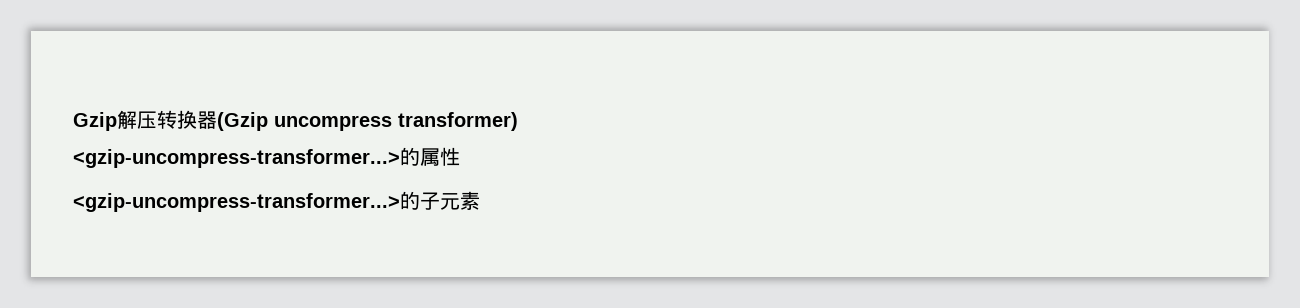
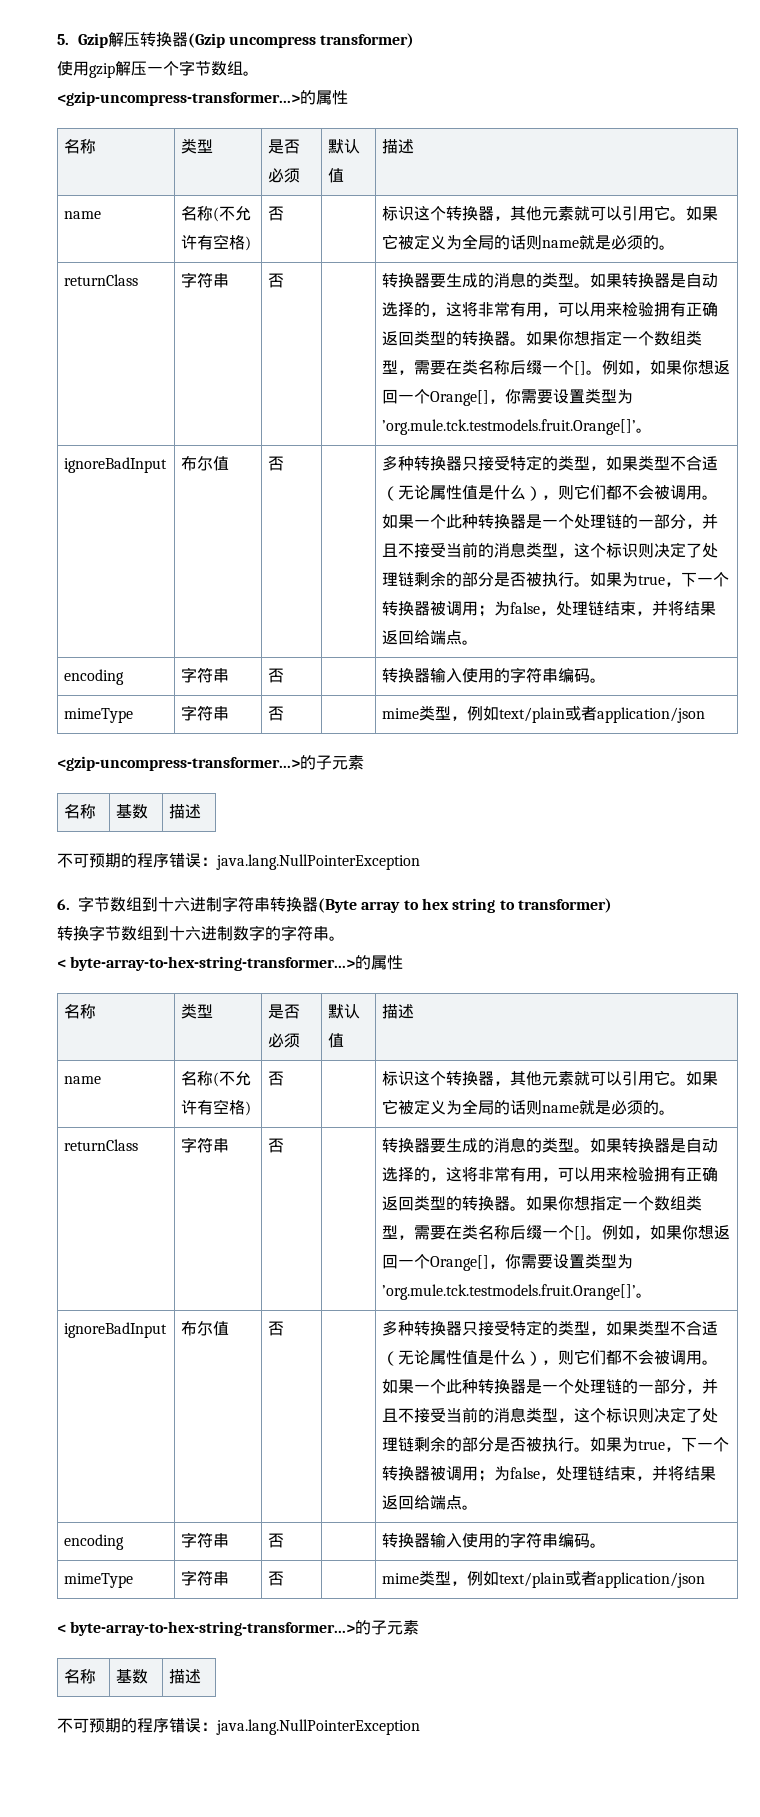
- Gzip解压转换器(Gzip uncompress transformer)
+ 5. Gzip解压转换器(Gzip uncompress transformer)
+ 使用gzip解压一个字节数组。
  <gzip-uncompress-transformer...>的属性
+ 名称 | 类型 | 是否必须 | 默认值 | 描述
+ name | 名称(不允许有空格) | 否 | | 标识这个转换器，其他元素就可以引用它。如果它被定义为全局的话则name就是必须的。
+ returnClass | 字符串 | 否 | | 转换器要生成的消息的类型。如果转换器是自动选择的，这将非常有用，可以用来检验拥有正确返回类型的转换器。如果你想指定一个数组类型，需要在类名称后缀一个[]。例如，如果你想返回一个Orange[]，你需要设置类型为’org.mule.tck.testmodels.fruit.Orange[]’。
+ ignoreBadInput | 布尔值 | 否 | | 多种转换器只接受特定的类型，如果类型不合适（无论属性值是什么），则它们都不会被调用。如果一个此种转换器是一个处理链的一部分，并且不接受当前的消息类型，这个标识则决定了处理链剩余的部分是否被执行。如果为true，下一个转换器被调用；为false，处理链结束，并将结果返回给端点。
+ encoding | 字符串 | 否 | | 转换器输入使用的字符串编码。
+ mimeType | 字符串 | 否 | | mime类型，例如text/plain或者application/json
  <gzip-uncompress-transformer...>的子元素
+ 名称 | 基数 | 描述
+ 不可预期的程序错误：java.lang.NullPointerException
+ 6.字节数组到十六进制字符串转换器(Byte array to hex string to transformer)
+ 转换字节数组到十六进制数字的字符串。
+ < byte-array-to-hex-string-transformer...>的属性
+ 名称 | 类型 | 是否必须 | 默认值 | 描述
+ name | 名称(不允许有空格) | 否 | | 标识这个转换器，其他元素就可以引用它。如果它被定义为全局的话则name就是必须的。
+ returnClass | 字符串 | 否 | | 转换器要生成的消息的类型。如果转换器是自动选择的，这将非常有用，可以用来检验拥有正确返回类型的转换器。如果你想指定一个数组类型，需要在类名称后缀一个[]。例如，如果你想返回一个Orange[]，你需要设置类型为’org.mule.tck.testmodels.fruit.Orange[]’。
+ ignoreBadInput | 布尔值 | 否 | | 多种转换器只接受特定的类型，如果类型不合适（无论属性值是什么），则它们都不会被调用。如果一个此种转换器是一个处理链的一部分，并且不接受当前的消息类型，这个标识则决定了处理链剩余的部分是否被执行。如果为true，下一个转换器被调用；为false，处理链结束，并将结果返回给端点。
+ encoding | 字符串 | 否 | | 转换器输入使用的字符串编码。
+ mimeType | 字符串 | 否 | | mime类型，例如text/plain或者application/json
+ < byte-array-to-hex-string-transformer...>的子元素
+ 名称 | 基数 | 描述
+ 不可预期的程序错误：java.lang.NullPointerException

